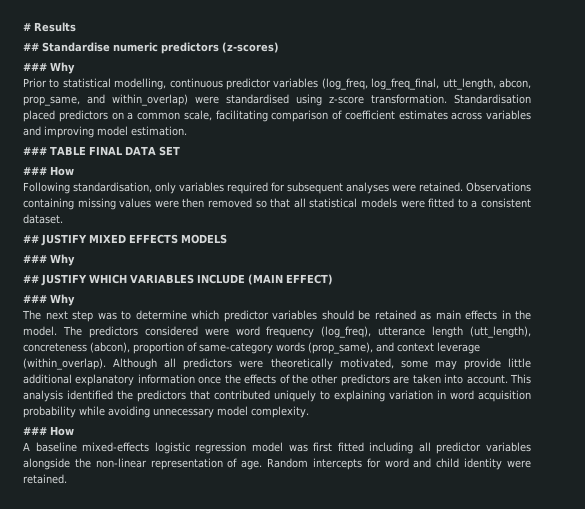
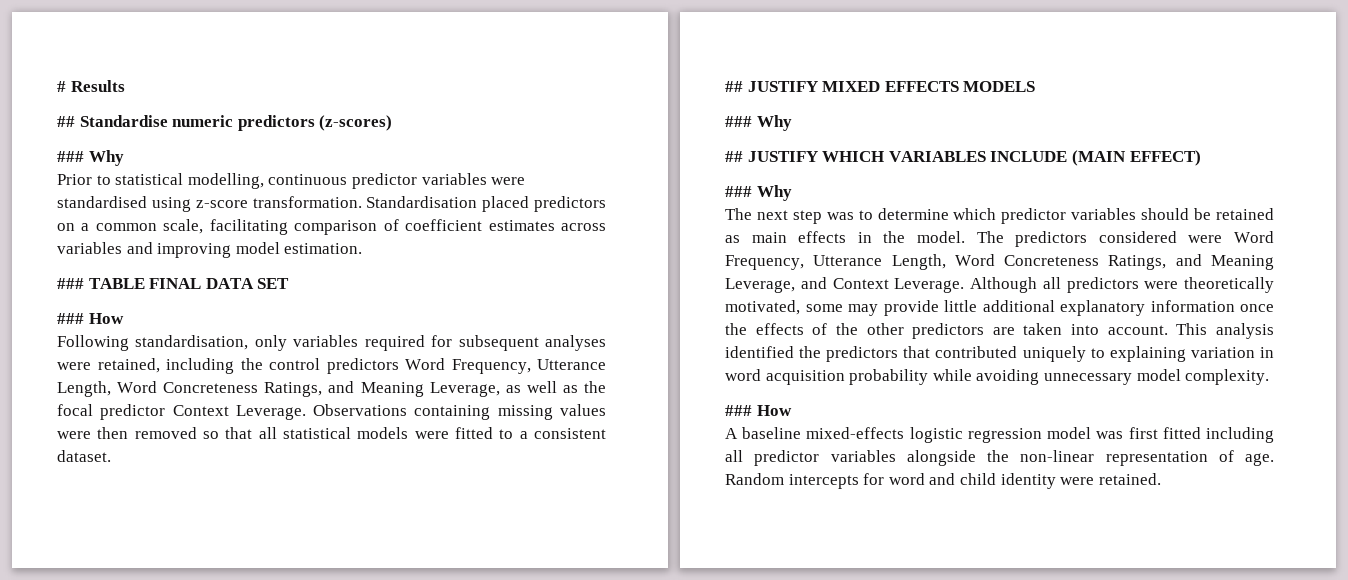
- Prior to statistical modelling, continuous predictor variables (log_freq, log_freq_final, utt_length, abcon, prop_same, and within_overlap) were standardised using z-score transformation.
+ Prior to statistical modelling, continuous predictor variables were standardised using z-score transformation.
- Following standardisation, only variables required for subsequent analyses were retained.
+ Following standardisation, only variables required for subsequent analyses were retained, including the control predictors Word Frequency, Utterance Length, Word Concreteness Ratings, and Meaning Leverage, as well as the focal predictor Context Leverage.
- The predictors considered were word frequency (log_freq), utterance length (utt_length), concreteness (abcon), proportion of same-category words (prop_same), and context leverage (within_overlap).
+ The predictors considered were Word Frequency, Utterance Length, Word Concreteness Ratings, and Meaning Leverage, and Context Leverage.

